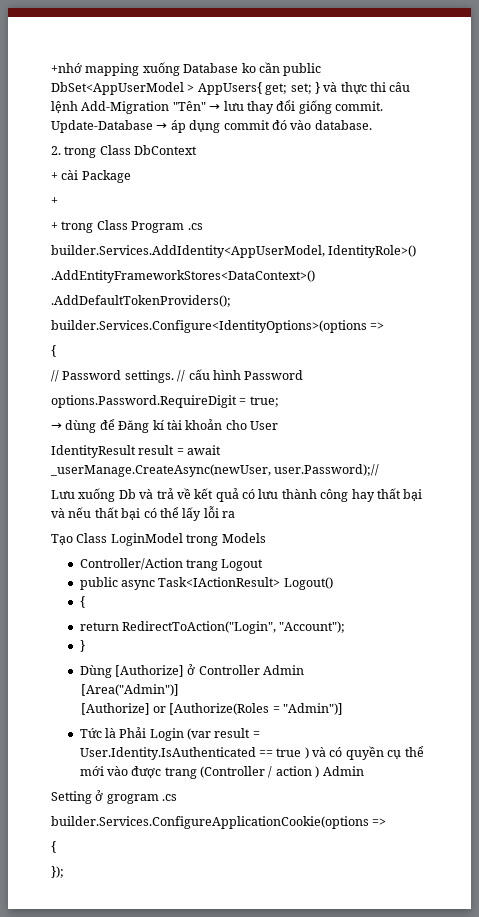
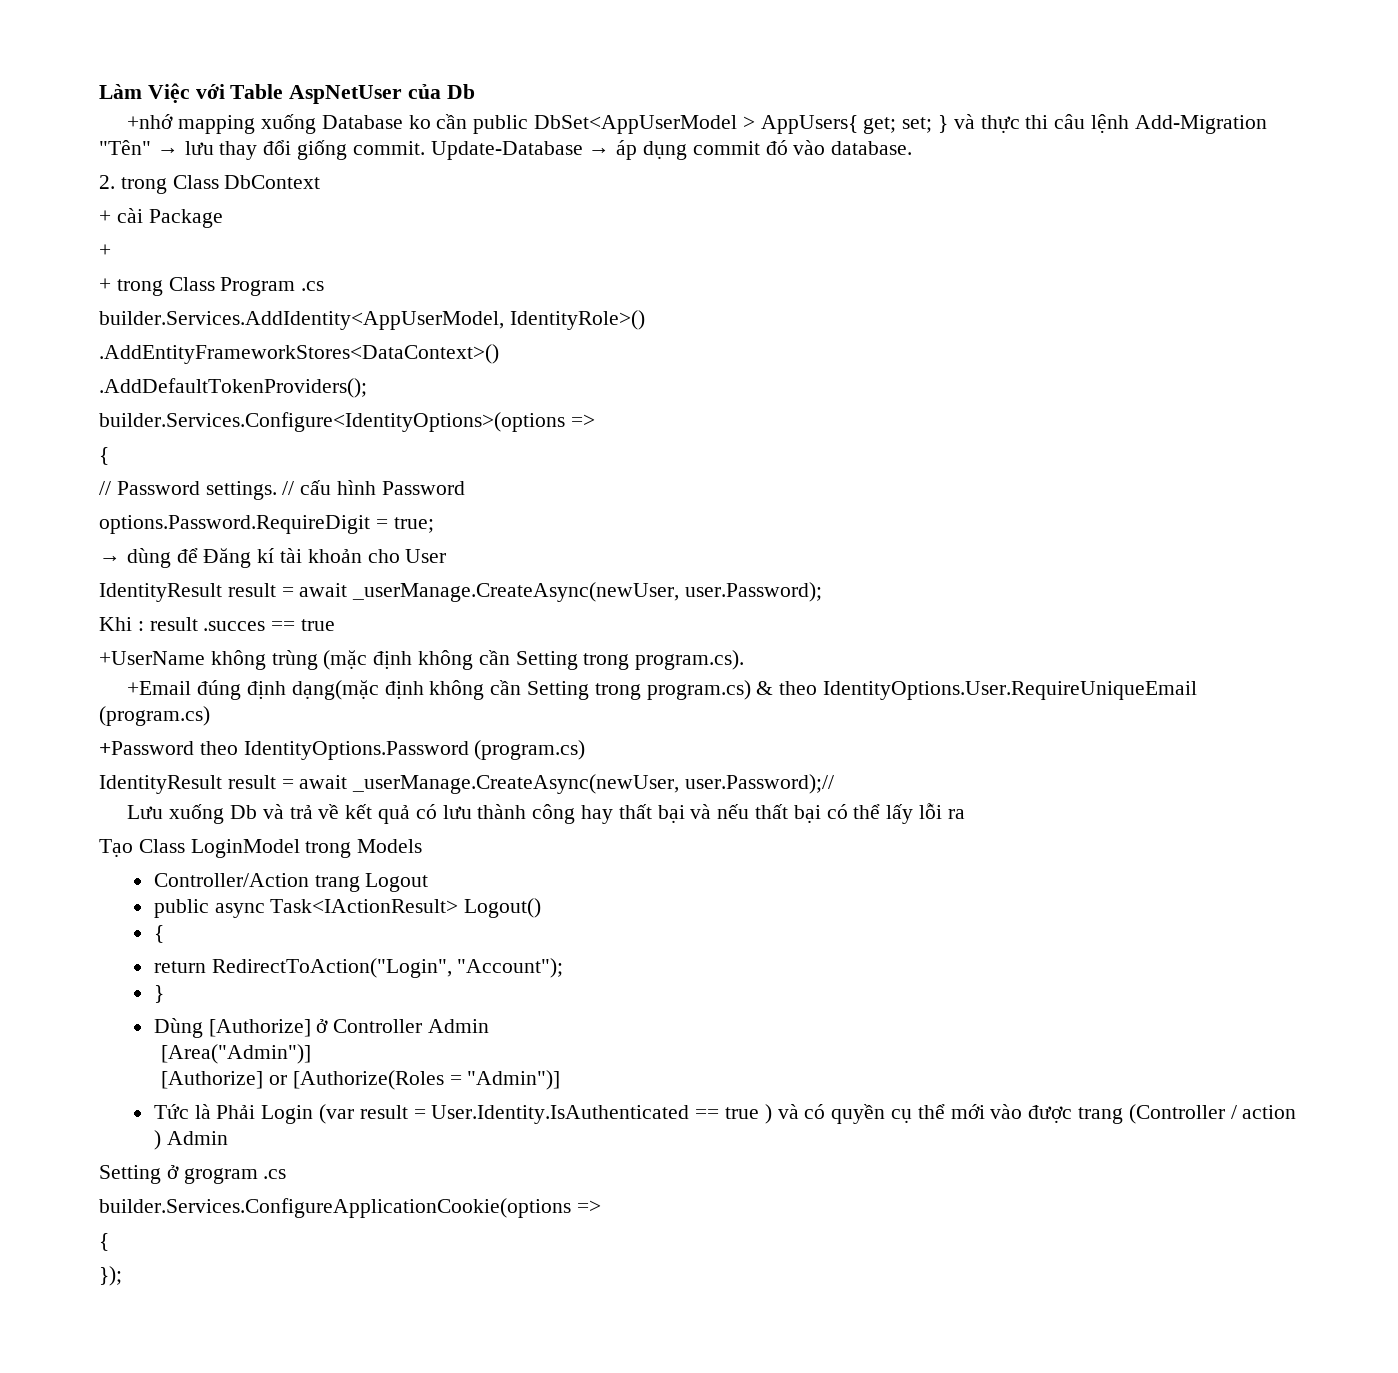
+ Làm Việc với Table AspNetUser của Db
+ IdentityResult result = await _userManage.CreateAsync(newUser, user.Password);
+ Khi : result .succes == true
+ +UserName không trùng (mặc định không cần Setting trong program.cs).
+ +Email đúng định dạng(mặc định không cần Setting trong program.cs) & theo IdentityOptions.User.RequireUniqueEmail (program.cs)
+ +Password theo IdentityOptions.Password (program.cs)

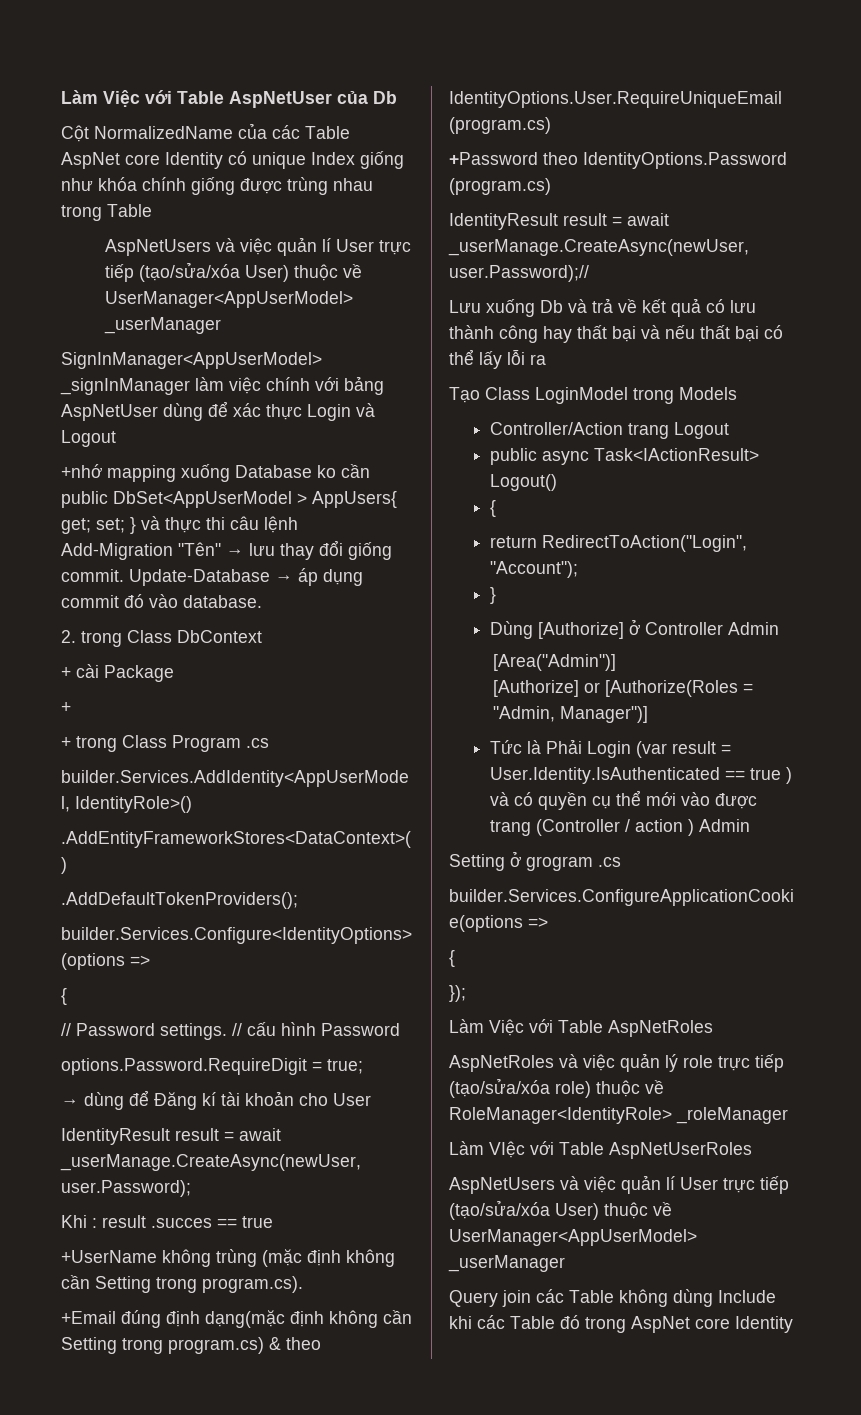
+ Cột NormalizedName của các Table AspNet core Identity có unique Index giống như khóa chính giống được trùng nhau trong Table
+ AspNetUsers và việc quản lí User trực tiếp (tạo/sửa/xóa User) thuộc về UserManager<AppUserModel> _userManager
+ SignInManager<AppUserModel> _signInManager làm việc chính với bảng AspNetUser dùng để xác thực Login và Logout
- [Authorize] or [Authorize(Roles = "Admin")]
+ [Authorize] or [Authorize(Roles = "Admin, Manager")]
+ Làm Việc với Table AspNetRoles
+ AspNetRoles và việc quản lý role trực tiếp (tạo/sửa/xóa role) thuộc về RoleManager<IdentityRole> _roleManager
+ Làm VIệc với Table AspNetUserRoles
+ AspNetUsers và việc quản lí User trực tiếp (tạo/sửa/xóa User) thuộc về UserManager<AppUserModel> _userManager
+ Query join các Table không dùng Include khi các Table đó trong AspNet core Identity

